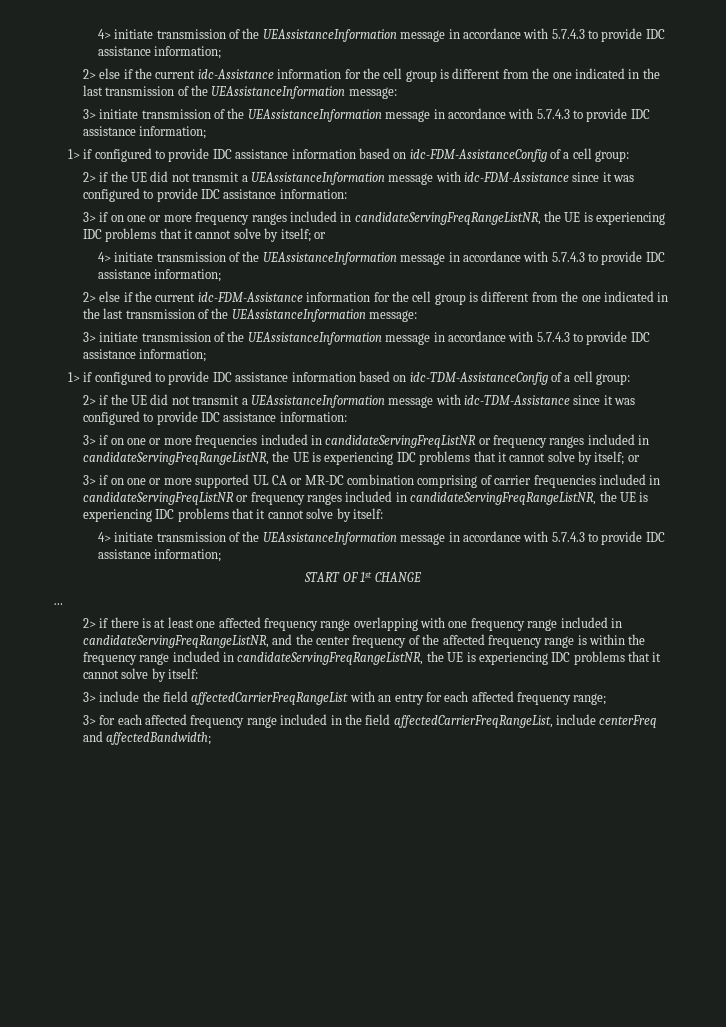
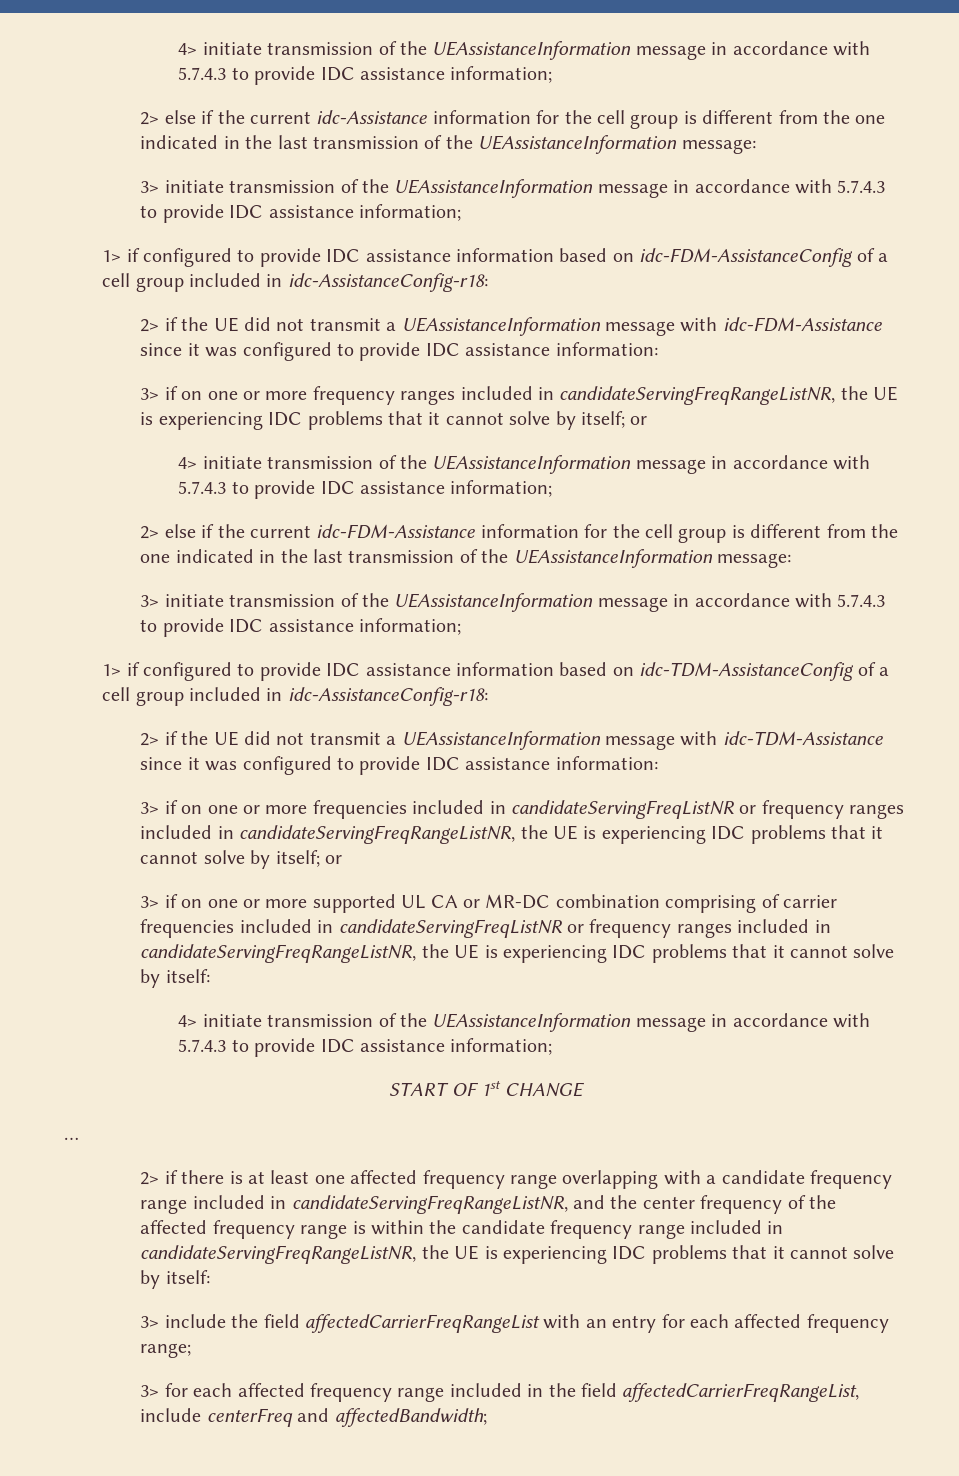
- 1> if configured to provide IDC assistance information based on idc-FDM-AssistanceConfig of a cell group:
+ 1> if configured to provide IDC assistance information based on idc-FDM-AssistanceConfig of a cell group included in idc-AssistanceConfig-r18:
- 1> if configured to provide IDC assistance information based on idc-TDM-AssistanceConfig of a cell group:
+ 1> if configured to provide IDC assistance information based on idc-TDM-AssistanceConfig of a cell group included in idc-AssistanceConfig-r18:
- 2> if there is at least one affected frequency range overlapping with one frequency range included in candidateServingFreqRangeListNR, and the center frequency of the affected frequency range is within the frequency range included in candidateServingFreqRangeListNR, the UE is experiencing IDC problems that it cannot solve by itself:
+ 2> if there is at least one affected frequency range overlapping with a candidate frequency range included in candidateServingFreqRangeListNR, and the center frequency of the affected frequency range is within the candidate frequency range included in candidateServingFreqRangeListNR, the UE is experiencing IDC problems that it cannot solve by itself:

